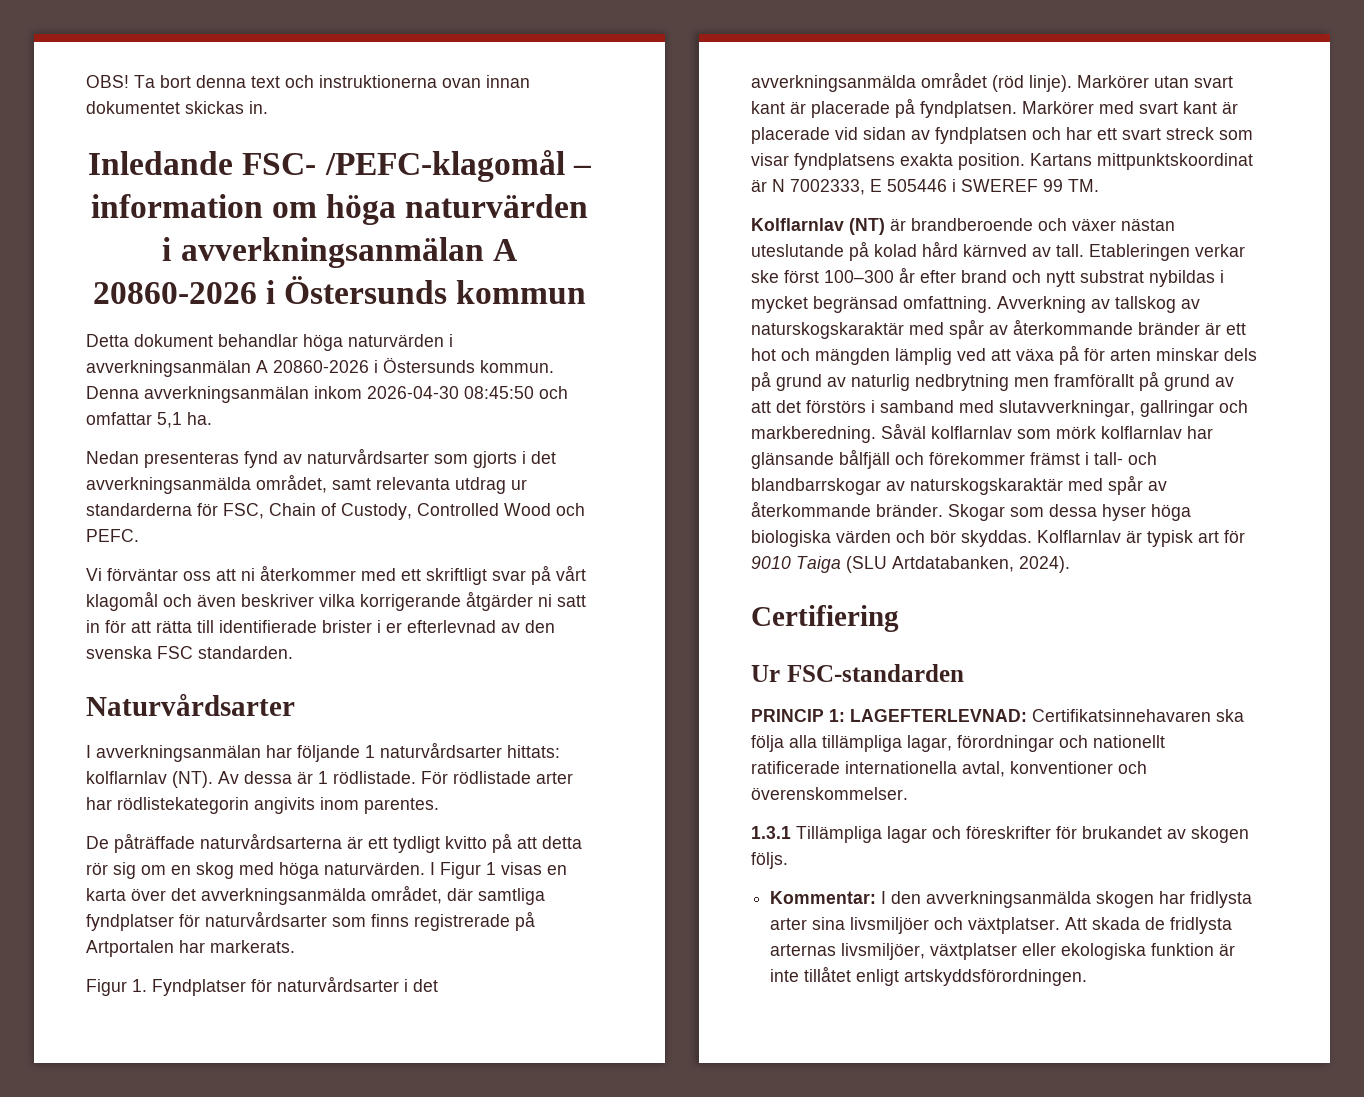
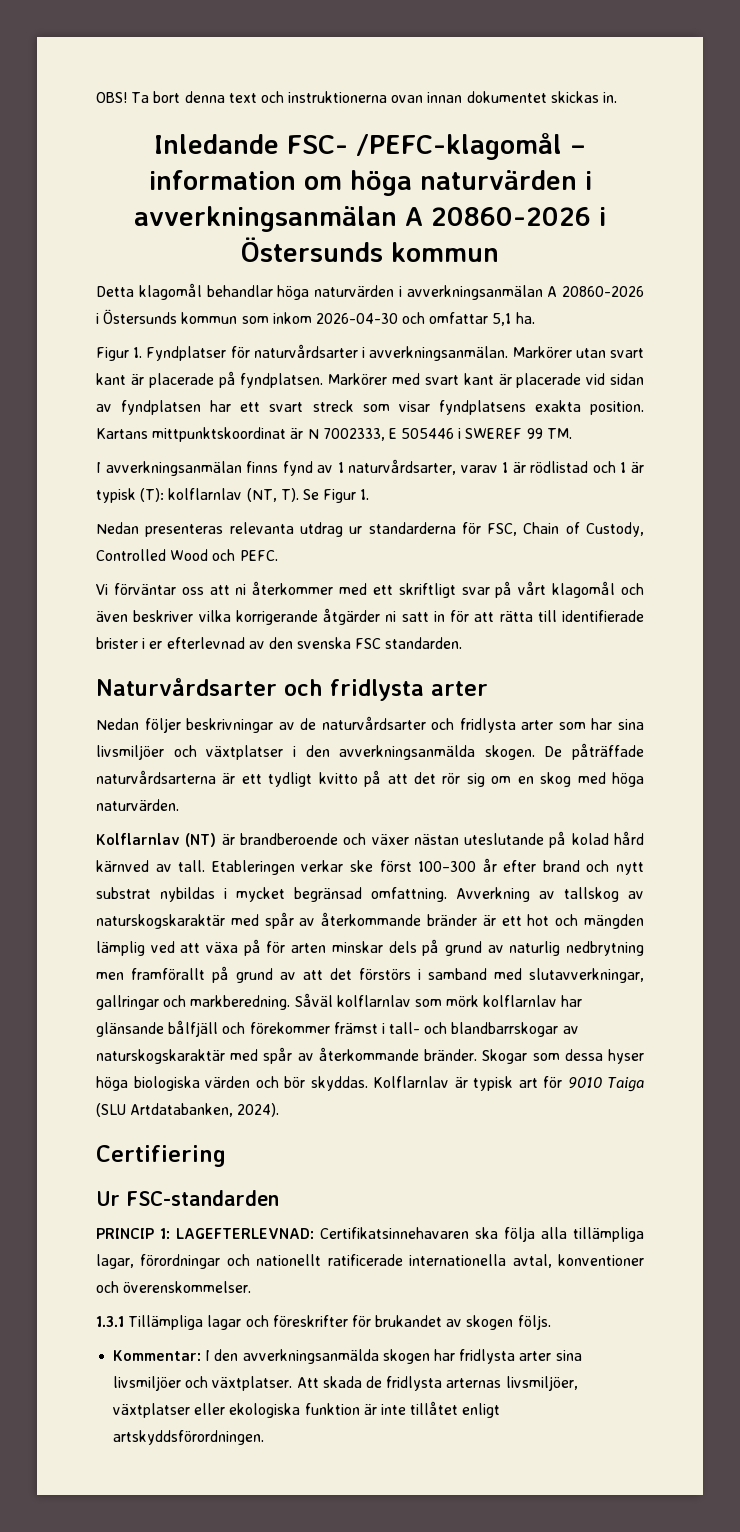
- Detta dokument behandlar höga naturvärden i avverkningsanmälan A 20860-2026 i Östersunds kommun. Denna avverkningsanmälan inkom 2026-04-30 08:45:50 och omfattar 5,1 ha.
+ Detta klagomål behandlar höga naturvärden i avverkningsanmälan A 20860-2026 i Östersunds kommun som inkom 2026-04-30 och omfattar 5,1 ha.
- Nedan presenteras fynd av naturvårdsarter som gjorts i det avverkningsanmälda området, samt relevanta utdrag ur standarderna för FSC, Chain of Custody, Controlled Wood och PEFC.
+ Figur 1. Fyndplatser för naturvårdsarter i avverkningsanmälan. Markörer utan svart kant är placerade på fyndplatsen. Markörer med svart kant är placerade vid sidan av fyndplatsen har ett svart streck som visar fyndplatsens exakta position. Kartans mittpunktskoordinat är N 7002333, E 505446 i SWEREF 99 TM.
+ I avverkningsanmälan finns fynd av 1 naturvårdsarter, varav 1 är rödlistad och 1 är typisk (T): kolflarnlav (NT, T). Se Figur 1.
+ Nedan presenteras relevanta utdrag ur standarderna för FSC, Chain of Custody, Controlled Wood och PEFC.
- Naturvårdsarter
- I avverkningsanmälan har följande 1 naturvårdsarter hittats: kolflarnlav (NT). Av dessa är 1 rödlistade. För rödlistade arter har rödlistekategorin angivits inom parentes.
- De påträffade naturvårdsarterna är ett tydligt kvitto på att detta rör sig om en skog med höga naturvärden. I Figur 1 visas en karta över det avverkningsanmälda området, där samtliga fyndplatser för naturvårdsarter som finns registrerade på Artportalen har markerats.
- Figur 1. Fyndplatser för naturvårdsarter i det avverkningsanmälda området (röd linje). Markörer utan svart kant är placerade på fyndplatsen. Markörer med svart kant är placerade vid sidan av fyndplatsen och har ett svart streck som visar fyndplatsens exakta position. Kartans mittpunktskoordinat är N 7002333, E 505446 i SWEREF 99 TM.
+ Naturvårdsarter och fridlysta arter
+ Nedan följer beskrivningar av de naturvårdsarter och fridlysta arter som har sina livsmiljöer och växtplatser i den avverkningsanmälda skogen. De påträffade naturvårdsarterna är ett tydligt kvitto på att det rör sig om en skog med höga naturvärden.

